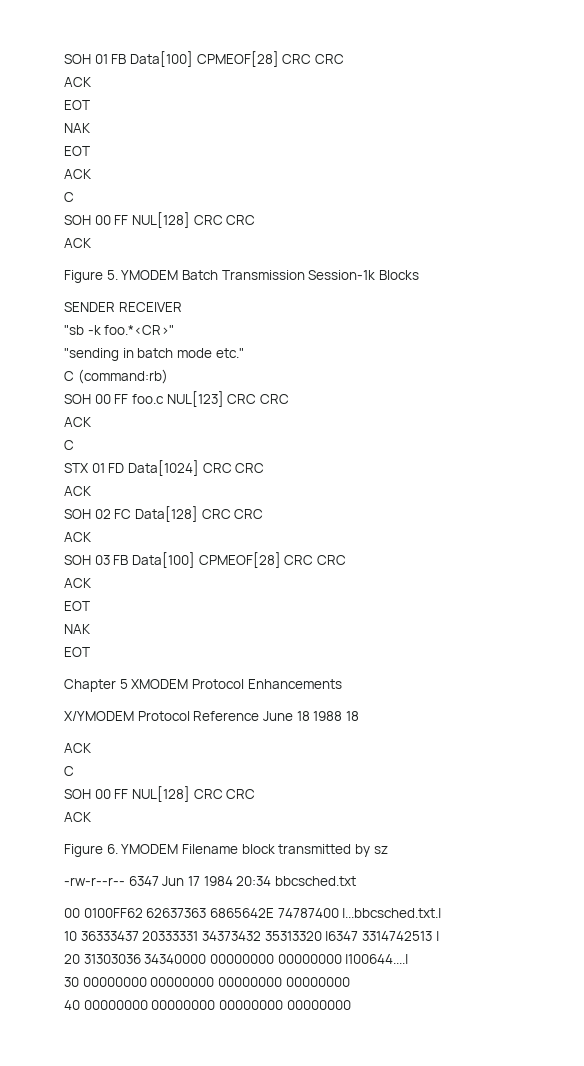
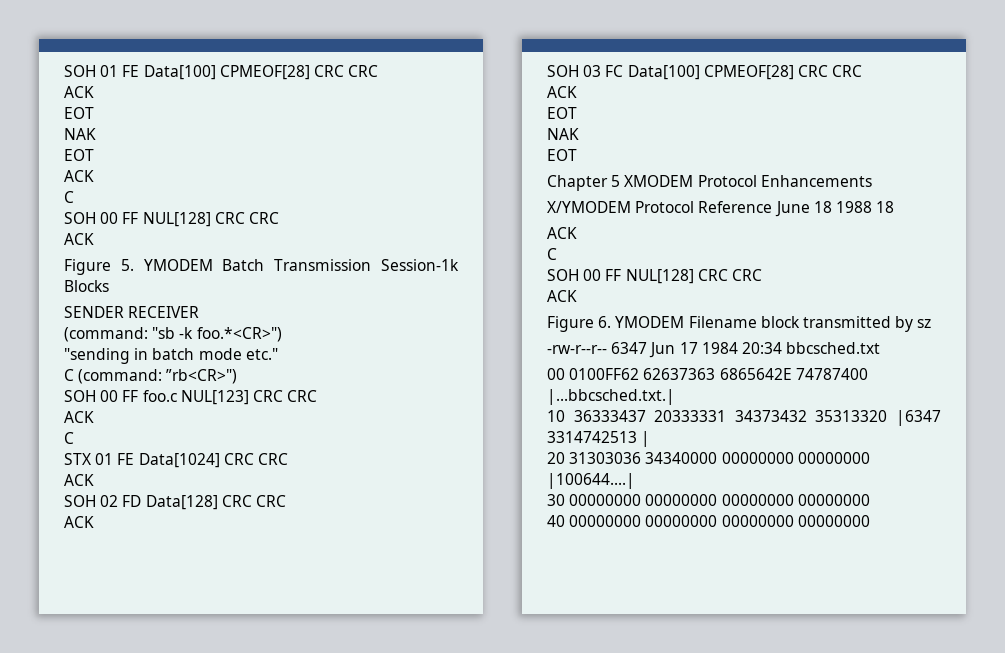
- SOH 01 FB Data[100] CPMEOF[28] CRC CRC
+ SOH 01 FE Data[100] CPMEOF[28] CRC CRC
- "sb -k foo.*<CR>"
+ (command: "sb -k foo.*<CR>")
- C (command:rb)
+ C (command: ”rb<CR>")
- STX 01 FD Data[1024] CRC CRC
+ STX 01 FE Data[1024] CRC CRC
- SOH 02 FC Data[128] CRC CRC
+ SOH 02 FD Data[128] CRC CRC
- SOH 03 FB Data[100] CPMEOF[28] CRC CRC
+ SOH 03 FC Data[100] CPMEOF[28] CRC CRC

